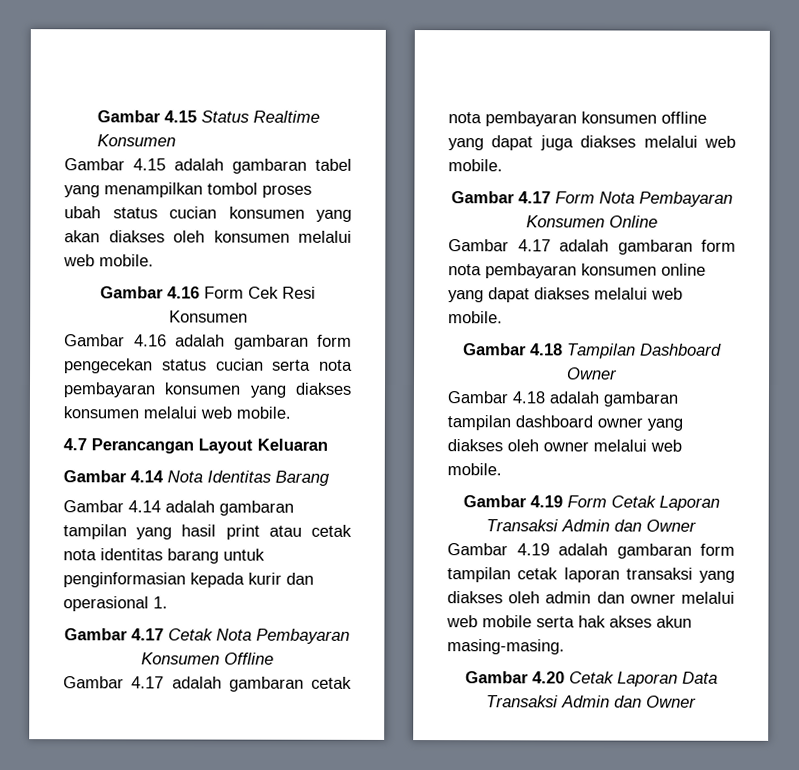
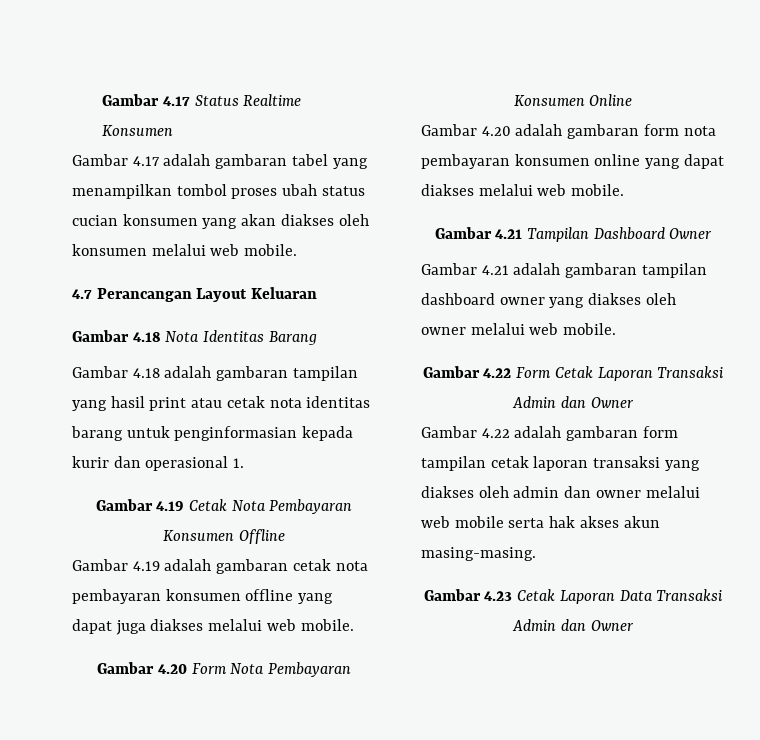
- Gambar 4.15 Status Realtime Konsumen
+ Gambar 4.17 Status Realtime Konsumen
- Gambar 4.15 adalah gambaran tabel yang menampilkan tombol proses ubah status cucian konsumen yang akan diakses oleh konsumen melalui web mobile.
+ Gambar 4.17 adalah gambaran tabel yang menampilkan tombol proses ubah status cucian konsumen yang akan diakses oleh konsumen melalui web mobile.
- Gambar 4.16 Form Cek Resi Konsumen
- Gambar 4.16 adalah gambaran form pengecekan status cucian serta nota pembayaran konsumen yang diakses konsumen melalui web mobile.
- Gambar 4.14 Nota Identitas Barang
+ Gambar 4.18 Nota Identitas Barang
- Gambar 4.14 adalah gambaran tampilan yang hasil print atau cetak nota identitas barang untuk penginformasian kepada kurir dan operasional 1.
+ Gambar 4.18 adalah gambaran tampilan yang hasil print atau cetak nota identitas barang untuk penginformasian kepada kurir dan operasional 1.
- Gambar 4.17 Cetak Nota Pembayaran Konsumen Offline
+ Gambar 4.19 Cetak Nota Pembayaran Konsumen Offline
- Gambar 4.17 adalah gambaran cetak nota pembayaran konsumen offline yang dapat juga diakses melalui web mobile.
+ Gambar 4.19 adalah gambaran cetak nota pembayaran konsumen offline yang dapat juga diakses melalui web mobile.
- Gambar 4.17 Form Nota Pembayaran Konsumen Online
+ Gambar 4.20 Form Nota Pembayaran Konsumen Online
- Gambar 4.17 adalah gambaran form nota pembayaran konsumen online yang dapat diakses melalui web mobile.
+ Gambar 4.20 adalah gambaran form nota pembayaran konsumen online yang dapat diakses melalui web mobile.
- Gambar 4.18 Tampilan Dashboard Owner
+ Gambar 4.21 Tampilan Dashboard Owner
- Gambar 4.18 adalah gambaran tampilan dashboard owner yang diakses oleh owner melalui web mobile.
+ Gambar 4.21 adalah gambaran tampilan dashboard owner yang diakses oleh owner melalui web mobile.
- Gambar 4.19 Form Cetak Laporan Transaksi Admin dan Owner
+ Gambar 4.22 Form Cetak Laporan Transaksi Admin dan Owner
- Gambar 4.19 adalah gambaran form tampilan cetak laporan transaksi yang diakses oleh admin dan owner melalui web mobile serta hak akses akun masing-masing.
+ Gambar 4.22 adalah gambaran form tampilan cetak laporan transaksi yang diakses oleh admin dan owner melalui web mobile serta hak akses akun masing-masing.
- Gambar 4.20 Cetak Laporan Data Transaksi Admin dan Owner
+ Gambar 4.23 Cetak Laporan Data Transaksi Admin dan Owner

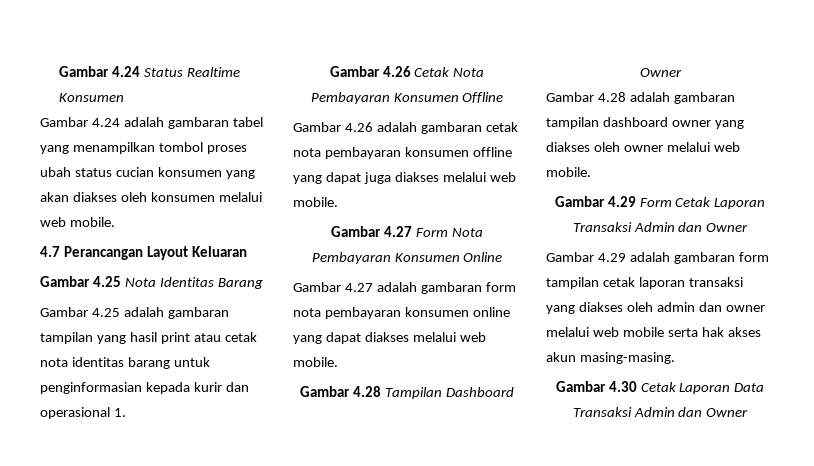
- Gambar 4.17 Status Realtime Konsumen
+ Gambar 4.24 Status Realtime Konsumen
- Gambar 4.17 adalah gambaran tabel yang menampilkan tombol proses ubah status cucian konsumen yang akan diakses oleh konsumen melalui web mobile.
+ Gambar 4.24 adalah gambaran tabel yang menampilkan tombol proses ubah status cucian konsumen yang akan diakses oleh konsumen melalui web mobile.
- Gambar 4.18 Nota Identitas Barang
+ Gambar 4.25 Nota Identitas Barang
- Gambar 4.18 adalah gambaran tampilan yang hasil print atau cetak nota identitas barang untuk penginformasian kepada kurir dan operasional 1.
+ Gambar 4.25 adalah gambaran tampilan yang hasil print atau cetak nota identitas barang untuk penginformasian kepada kurir dan operasional 1.
- Gambar 4.19 Cetak Nota Pembayaran Konsumen Offline
+ Gambar 4.26 Cetak Nota Pembayaran Konsumen Offline
- Gambar 4.19 adalah gambaran cetak nota pembayaran konsumen offline yang dapat juga diakses melalui web mobile.
+ Gambar 4.26 adalah gambaran cetak nota pembayaran konsumen offline yang dapat juga diakses melalui web mobile.
- Gambar 4.20 Form Nota Pembayaran Konsumen Online
+ Gambar 4.27 Form Nota Pembayaran Konsumen Online
- Gambar 4.20 adalah gambaran form nota pembayaran konsumen online yang dapat diakses melalui web mobile.
+ Gambar 4.27 adalah gambaran form nota pembayaran konsumen online yang dapat diakses melalui web mobile.
- Gambar 4.21 Tampilan Dashboard Owner
+ Gambar 4.28 Tampilan Dashboard Owner
- Gambar 4.21 adalah gambaran tampilan dashboard owner yang diakses oleh owner melalui web mobile.
+ Gambar 4.28 adalah gambaran tampilan dashboard owner yang diakses oleh owner melalui web mobile.
- Gambar 4.22 Form Cetak Laporan Transaksi Admin dan Owner
+ Gambar 4.29 Form Cetak Laporan Transaksi Admin dan Owner
- Gambar 4.22 adalah gambaran form tampilan cetak laporan transaksi yang diakses oleh admin dan owner melalui web mobile serta hak akses akun masing-masing.
+ Gambar 4.29 adalah gambaran form tampilan cetak laporan transaksi yang diakses oleh admin dan owner melalui web mobile serta hak akses akun masing-masing.
- Gambar 4.23 Cetak Laporan Data Transaksi Admin dan Owner
+ Gambar 4.30 Cetak Laporan Data Transaksi Admin dan Owner

